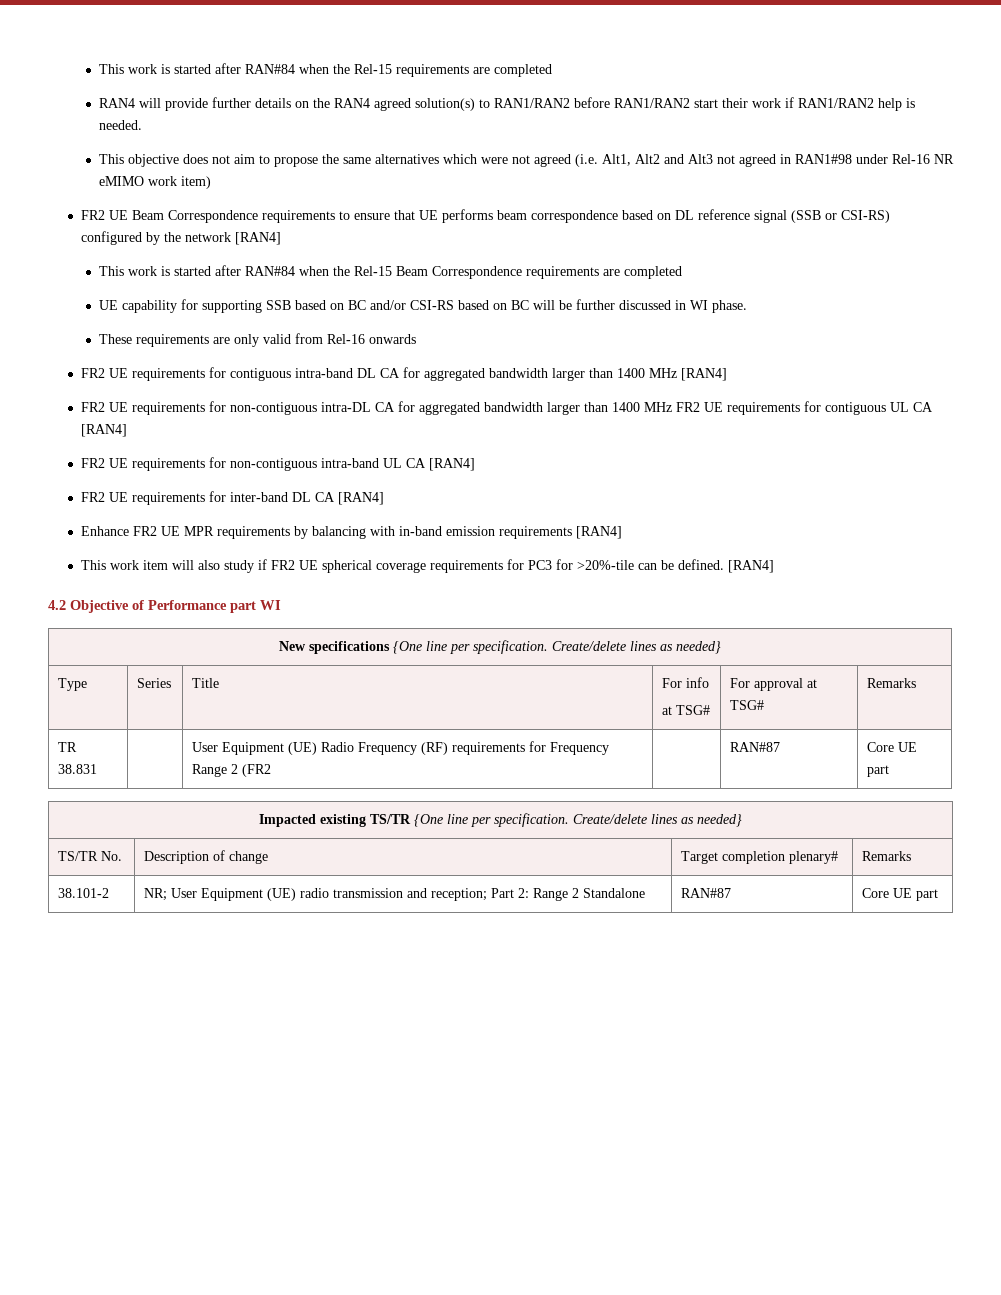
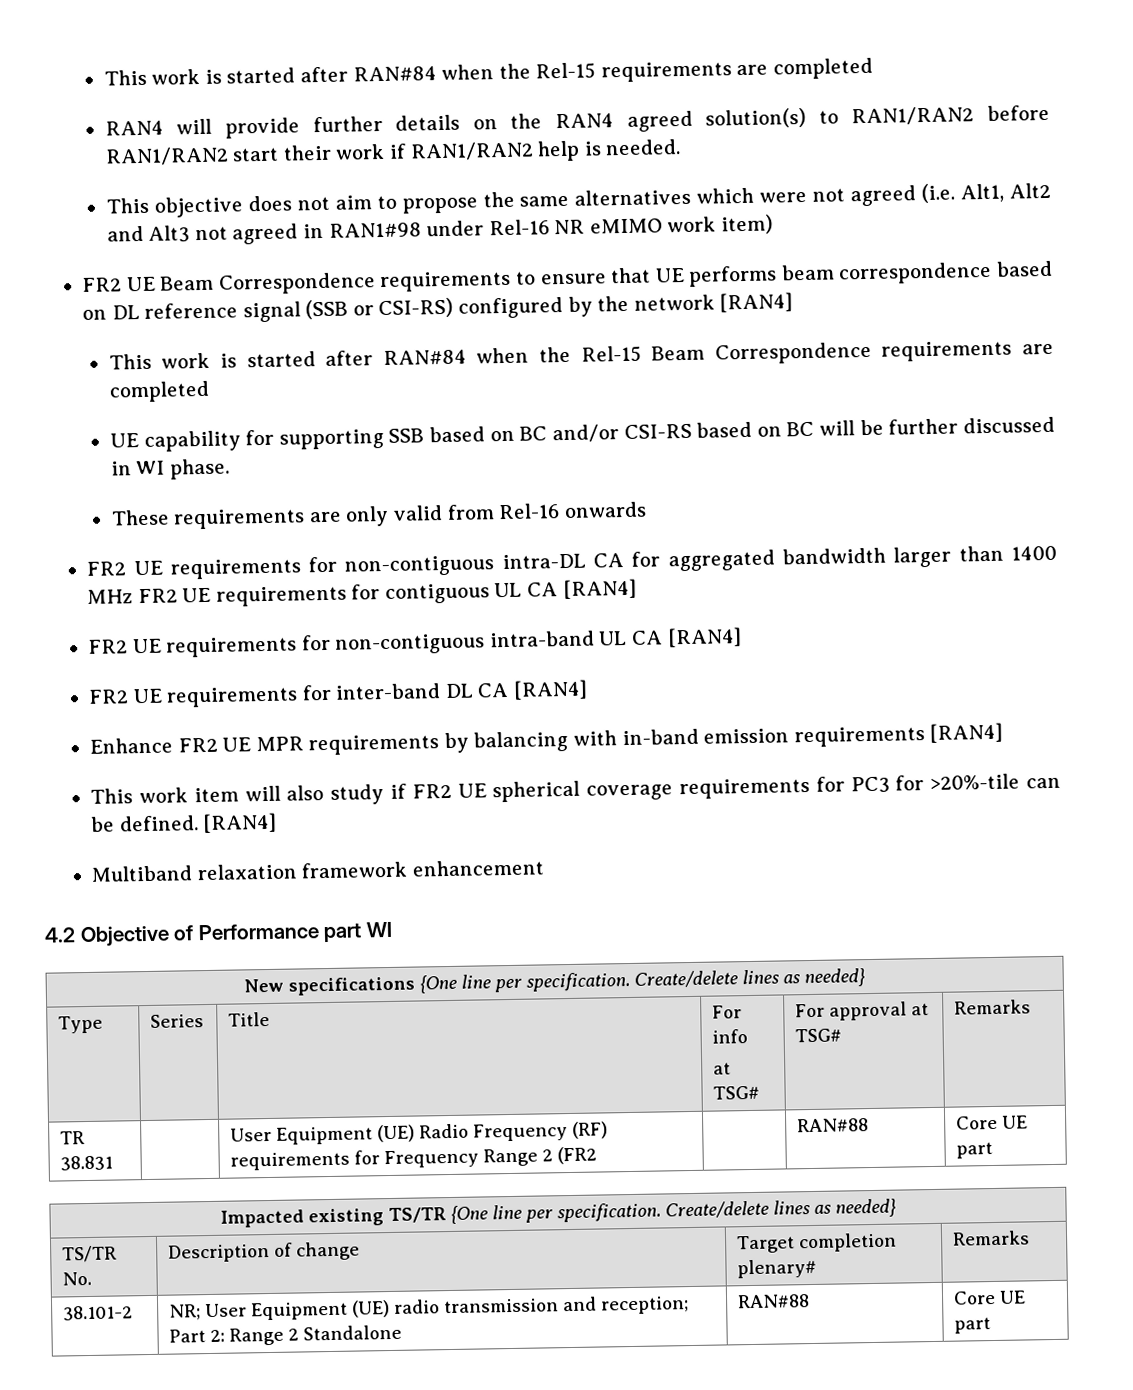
- FR2 UE requirements for contiguous intra-band DL CA for aggregated bandwidth larger than 1400 MHz [RAN4]
+ Multiband relaxation framework enhancement
- TR 38.831 | | User Equipment (UE) Radio Frequency (RF) requirements for Frequency Range 2 (FR2 | | RAN#87 | Core UE part
+ TR 38.831 | | User Equipment (UE) Radio Frequency (RF) requirements for Frequency Range 2 (FR2 | | RAN#88 | Core UE part
- 38.101-2 | NR; User Equipment (UE) radio transmission and reception; Part 2: Range 2 Standalone | RAN#87 | Core UE part
+ 38.101-2 | NR; User Equipment (UE) radio transmission and reception; Part 2: Range 2 Standalone | RAN#88 | Core UE part

